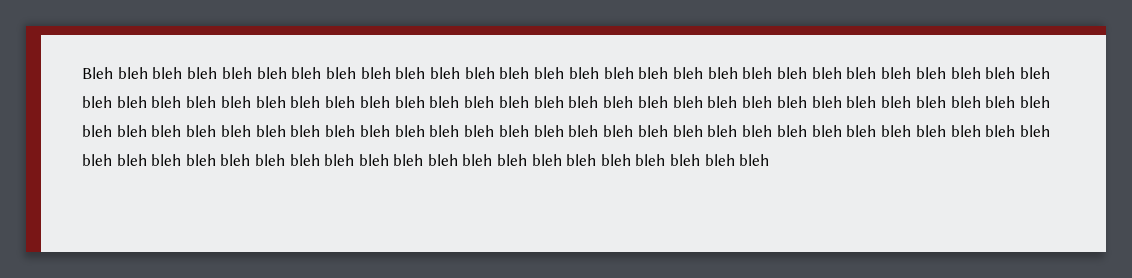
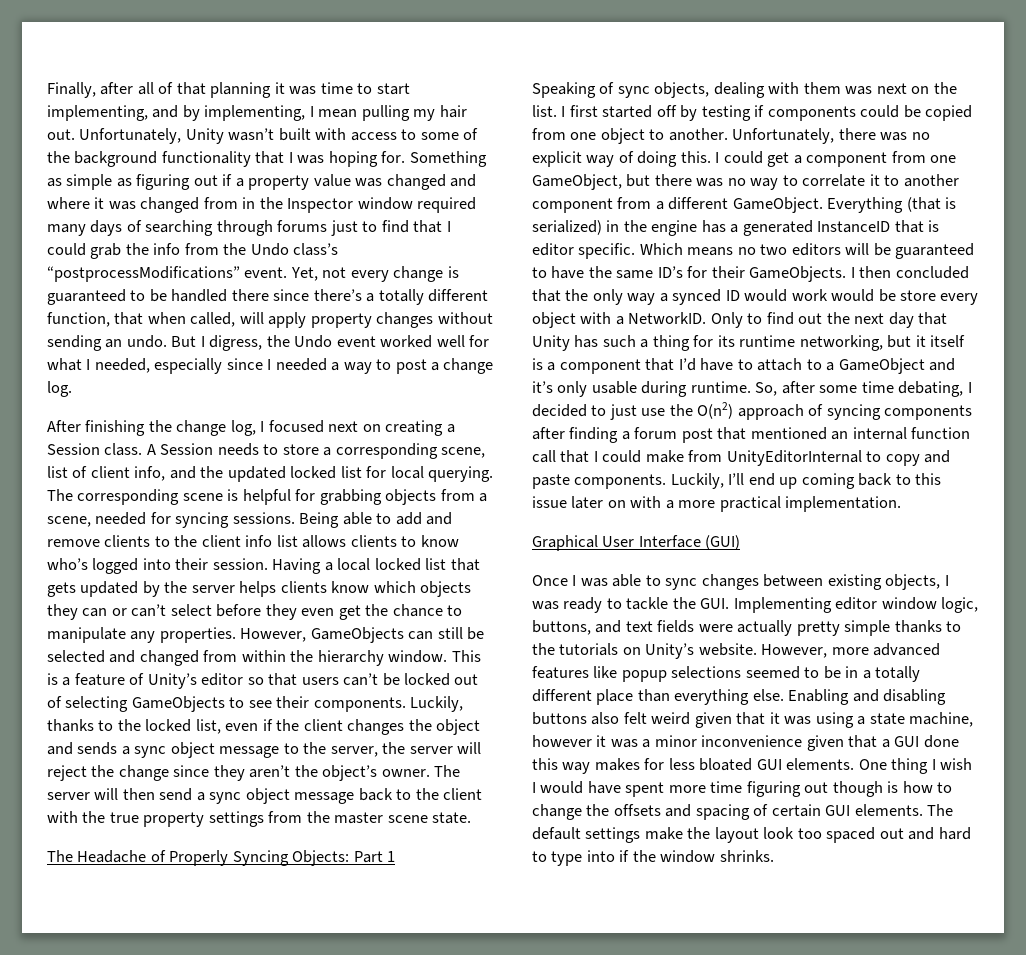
- Bleh bleh bleh bleh bleh bleh bleh bleh bleh bleh bleh bleh bleh bleh bleh bleh bleh bleh bleh bleh bleh bleh bleh bleh bleh bleh bleh bleh bleh bleh bleh bleh bleh bleh bleh bleh bleh bleh bleh bleh bleh bleh bleh bleh bleh bleh bleh bleh bleh bleh bleh bleh bleh bleh bleh bleh bleh bleh bleh bleh bleh bleh bleh bleh bleh bleh bleh bleh bleh bleh bleh bleh bleh bleh bleh bleh bleh bleh bleh bleh bleh bleh bleh bleh bleh bleh bleh bleh bleh bleh bleh bleh bleh bleh bleh bleh bleh bleh bleh bleh bleh bleh bleh bleh
+ Finally, after all of that planning it was time to start implementing, and by implementing, I mean pulling my hair out. Unfortunately, Unity wasn’t built with access to some of the background functionality that I was hoping for. Something as simple as figuring out if a property value was changed and where it was changed from in the Inspector window required many days of searching through forums just to find that I could grab the info from the Undo class’s “postprocessModifications” event. Yet, not every change is guaranteed to be handled there since there’s a totally different function, that when called, will apply property changes without sending an undo. But I digress, the Undo event worked well for what I needed, especially since I needed a way to post a change log.
+ After finishing the change log, I focused next on creating a Session class. A Session needs to store a corresponding scene, list of client info, and the updated locked list for local querying. The corresponding scene is helpful for grabbing objects from a scene, needed for syncing sessions. Being able to add and remove clients to the client info list allows clients to know who’s logged into their session. Having a local locked list that gets updated by the server helps clients know which objects they can or can’t select before they even get the chance to manipulate any properties. However, GameObjects can still be selected and changed from within the hierarchy window. This is a feature of Unity’s editor so that users can’t be locked out of selecting GameObjects to see their components. Luckily, thanks to the locked list, even if the client changes the object and sends a sync object message to the server, the server will reject the change since they aren’t the object’s owner. The server will then send a sync object message back to the client with the true property settings from the master scene state.
+ The Headache of Properly Syncing Objects: Part 1
+ Speaking of sync objects, dealing with them was next on the list. I first started off by testing if components could be copied from one object to another. Unfortunately, there was no explicit way of doing this. I could get a component from one GameObject, but there was no way to correlate it to another component from a different GameObject. Everything (that is serialized) in the engine has a generated InstanceID that is editor specific. Which means no two editors will be guaranteed to have the same ID’s for their GameObjects. I then concluded that the only way a synced ID would work would be store every object with a NetworkID. Only to find out the next day that Unity has such a thing for its runtime networking, but it itself is a component that I’d have to attach to a GameObject and it’s only usable during runtime. So, after some time debating, I decided to just use the O(n2) approach of syncing components after finding a forum post that mentioned an internal function call that I could make from UnityEditorInternal to copy and paste components. Luckily, I’ll end up coming back to this issue later on with a more practical implementation.
+ Graphical User Interface (GUI)
+ Once I was able to sync changes between existing objects, I was ready to tackle the GUI. Implementing editor window logic, buttons, and text fields were actually pretty simple thanks to the tutorials on Unity’s website. However, more advanced features like popup selections seemed to be in a totally different place than everything else. Enabling and disabling buttons also felt weird given that it was using a state machine, however it was a minor inconvenience given that a GUI done this way makes for less bloated GUI elements. One thing I wish I would have spent more time figuring out though is how to change the offsets and spacing of certain GUI elements. The default settings make the layout look too spaced out and hard to type into if the window shrinks.

